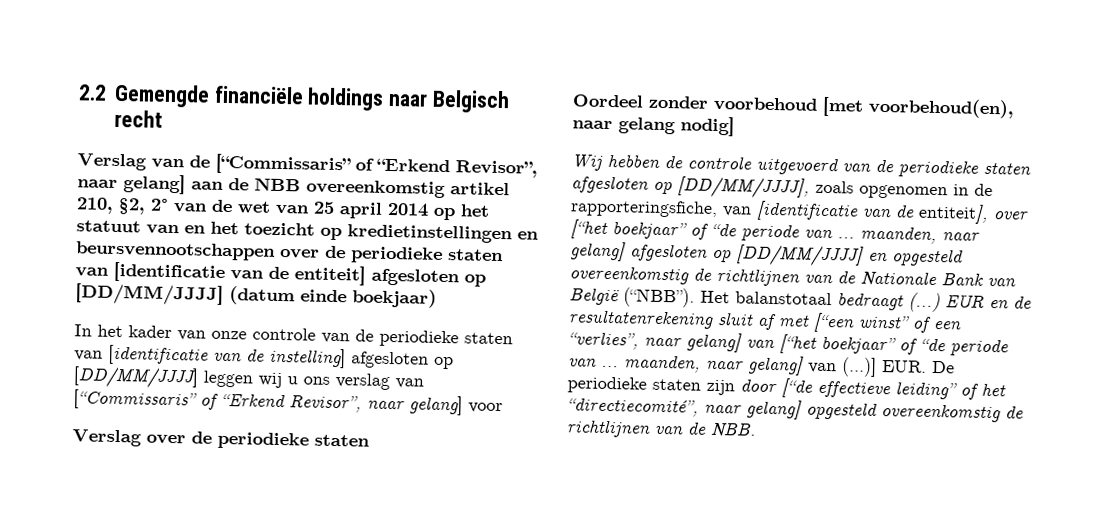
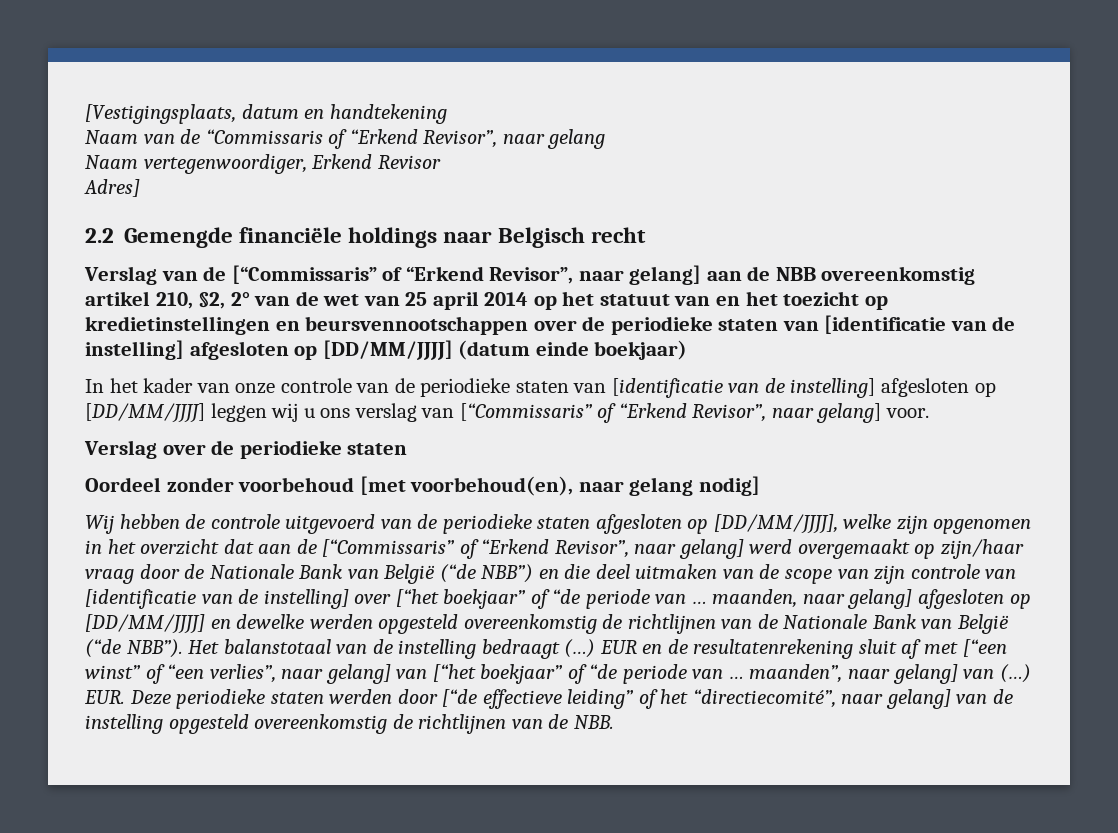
+ [Vestigingsplaats, datum en handtekening
+ Naam van de “Commissaris of “Erkend Revisor”, naar gelang
+ Naam vertegenwoordiger, Erkend Revisor
+ Adres]
- Verslag van de [“Commissaris” of “Erkend Revisor”, naar gelang] aan de NBB overeenkomstig artikel 210, §2, 2° van de wet van 25 april 2014 op het statuut van en het toezicht op kredietinstellingen en beursvennootschappen over de periodieke staten van [identificatie van de entiteit] afgesloten op [DD/MM/JJJJ] (datum einde boekjaar)
+ Verslag van de [“Commissaris” of “Erkend Revisor”, naar gelang] aan de NBB overeenkomstig artikel 210, §2, 2° van de wet van 25 april 2014 op het statuut van en het toezicht op kredietinstellingen en beursvennootschappen over de periodieke staten van [identificatie van de instelling] afgesloten op [DD/MM/JJJJ] (datum einde boekjaar)
- In het kader van onze controle van de periodieke staten van [identificatie van de instelling] afgesloten op [DD/MM/JJJJ] leggen wij u ons verslag van [“Commissaris” of “Erkend Revisor”, naar gelang] voor
+ In het kader van onze controle van de periodieke staten van [identificatie van de instelling] afgesloten op [DD/MM/JJJJ] leggen wij u ons verslag van [“Commissaris” of “Erkend Revisor”, naar gelang] voor.
- Wij hebben de controle uitgevoerd van de periodieke staten afgesloten op [DD/MM/JJJJ], zoals opgenomen in de rapporteringsfiche, van [identificatie van de entiteit], over [“het boekjaar” of “de periode van … maanden, naar gelang] afgesloten op [DD/MM/JJJJ] en opgesteld overeenkomstig de richtlijnen van de Nationale Bank van België (“NBB”). Het balanstotaal bedraagt (…)
+ Wij hebben de controle uitgevoerd van de periodieke staten afgesloten op [DD/MM/JJJJ], welke zijn opgenomen in het overzicht dat aan de [“Commissaris” of “Erkend Revisor”, naar gelang] werd overgemaakt op zijn/haar vraag door de Nationale Bank van België (“de NBB”) en die deel uitmaken van de scope van zijn controle van [identificatie van de instelling] over [“het boekjaar” of “de periode van … maanden, naar gelang] afgesloten op [DD/MM/JJJJ] en dewelke werden opgesteld overeenkomstig de richtlijnen van de Nationale Bank van België (“de NBB”). Het balanstotaal van de instelling bedraagt (…)
- EUR en de resultatenrekening sluit af met [“een winst” of een “verlies”, naar gelang] van [“het boekjaar” of “de periode van … maanden, naar gelang] van (…)] EUR. De periodieke staten zijn door [“de effectieve leiding” of het “directiecomité”, naar gelang] opgesteld overeenkomstig de richtlijnen van de NBB.
+ EUR en de resultatenrekening sluit af met [“een winst” of “een verlies”, naar gelang] van [“het boekjaar” of “de periode van … maanden”, naar gelang] van (…) EUR. Deze periodieke staten werden door [“de effectieve leiding” of het “directiecomité”, naar gelang] van de instelling opgesteld overeenkomstig de richtlijnen van de NBB.

